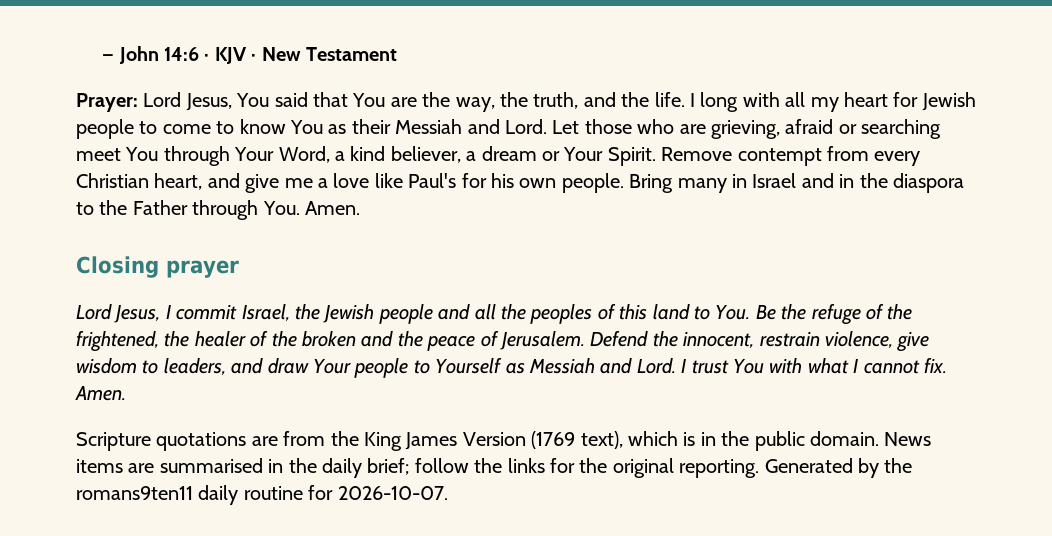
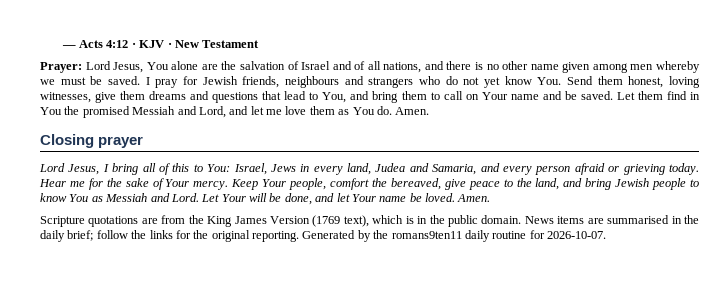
- — John 14:6 · KJV · New Testament
+ — Acts 4:12 · KJV · New Testament
- Prayer: Lord Jesus, You said that You are the way, the truth, and the life. I long with all my heart for Jewish people to come to know You as their Messiah and Lord. Let those who are grieving, afraid or searching meet You through Your Word, a kind believer, a dream or Your Spirit. Remove contempt from every Christian heart, and give me a love like Paul's for his own people. Bring many in Israel and in the diaspora to the Father through You. Amen.
+ Prayer: Lord Jesus, You alone are the salvation of Israel and of all nations, and there is no other name given among men whereby we must be saved. I pray for Jewish friends, neighbours and strangers who do not yet know You. Send them honest, loving witnesses, give them dreams and questions that lead to You, and bring them to call on Your name and be saved. Let them find in You the promised Messiah and Lord, and let me love them as You do. Amen.
- Lord Jesus, I commit Israel, the Jewish people and all the peoples of this land to You. Be the refuge of the frightened, the healer of the broken and the peace of Jerusalem. Defend the innocent, restrain violence, give wisdom to leaders, and draw Your people to Yourself as Messiah and Lord. I trust You with what I cannot fix.
+ Lord Jesus, I bring all of this to You: Israel, Jews in every land, Judea and Samaria, and every person afraid or grieving today. Hear me for the sake of Your mercy. Keep Your people, comfort the bereaved, give peace to the land, and bring Jewish people to know You as Messiah and Lord. Let Your will be done, and let Your name be loved.

